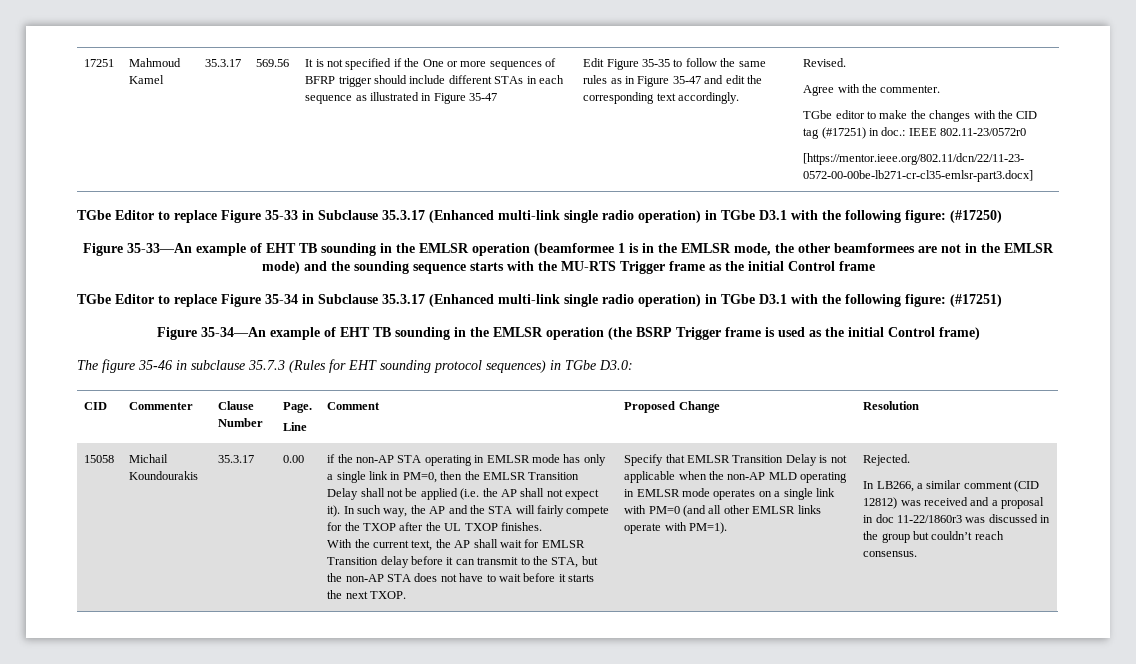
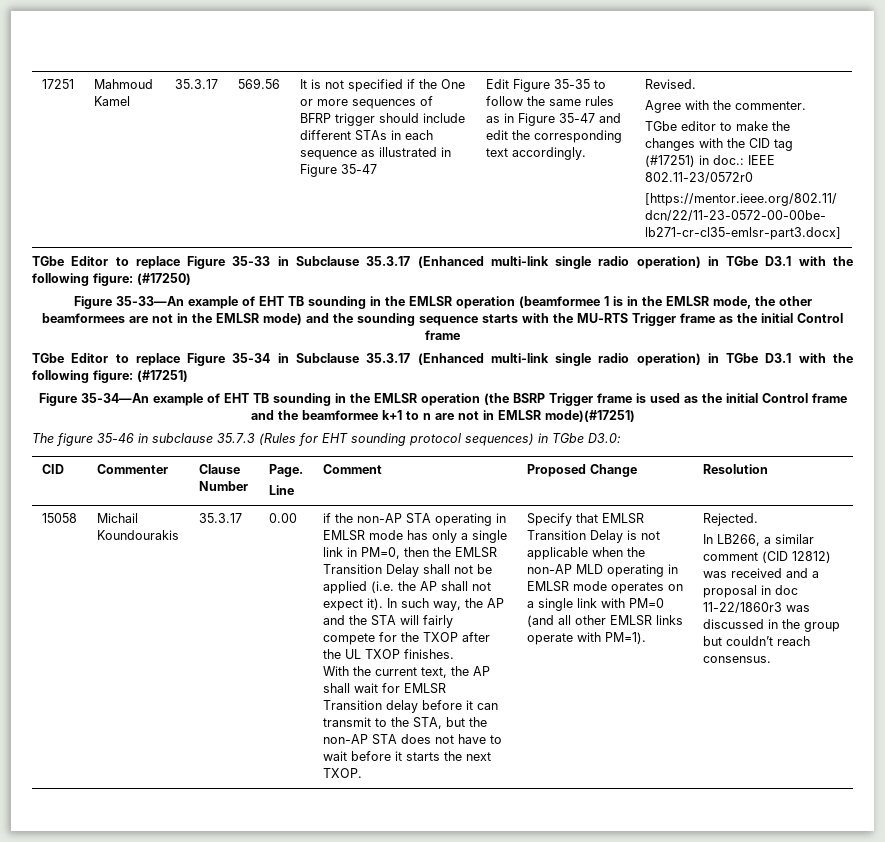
- Figure 35-34—An example of EHT TB sounding in the EMLSR operation (the BSRP Trigger frame is used as the initial Control frame)
+ Figure 35-34—An example of EHT TB sounding in the EMLSR operation (the BSRP Trigger frame is used as the initial Control frame and the beamformee k+1 to n are not in EMLSR mode)(#17251)

